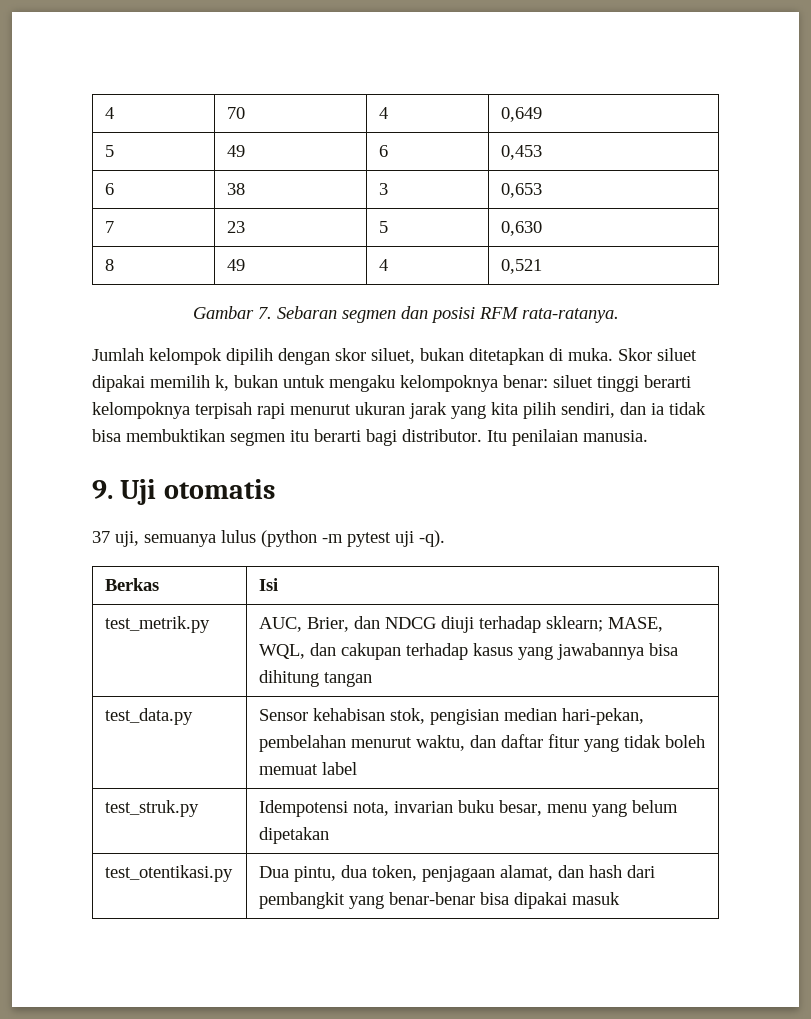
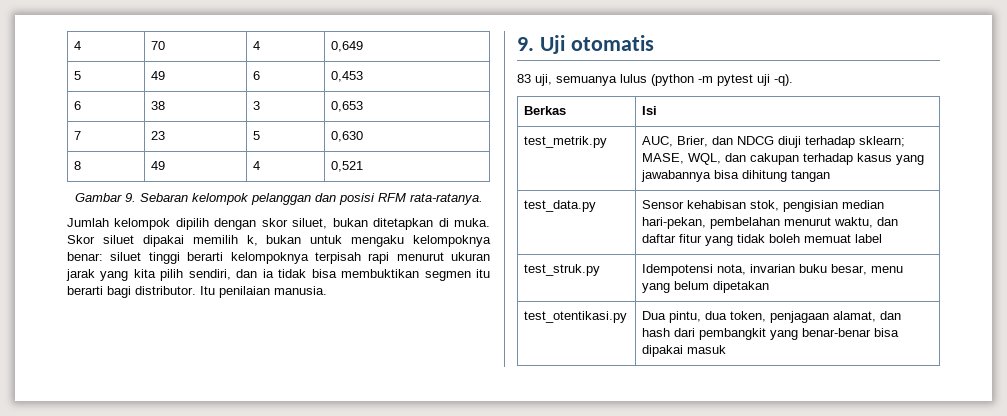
- Gambar 7. Sebaran segmen dan posisi RFM rata-ratanya.
+ Gambar 9. Sebaran kelompok pelanggan dan posisi RFM rata-ratanya.
- 37 uji, semuanya lulus (python -m pytest uji -q).
+ 83 uji, semuanya lulus (python -m pytest uji -q).

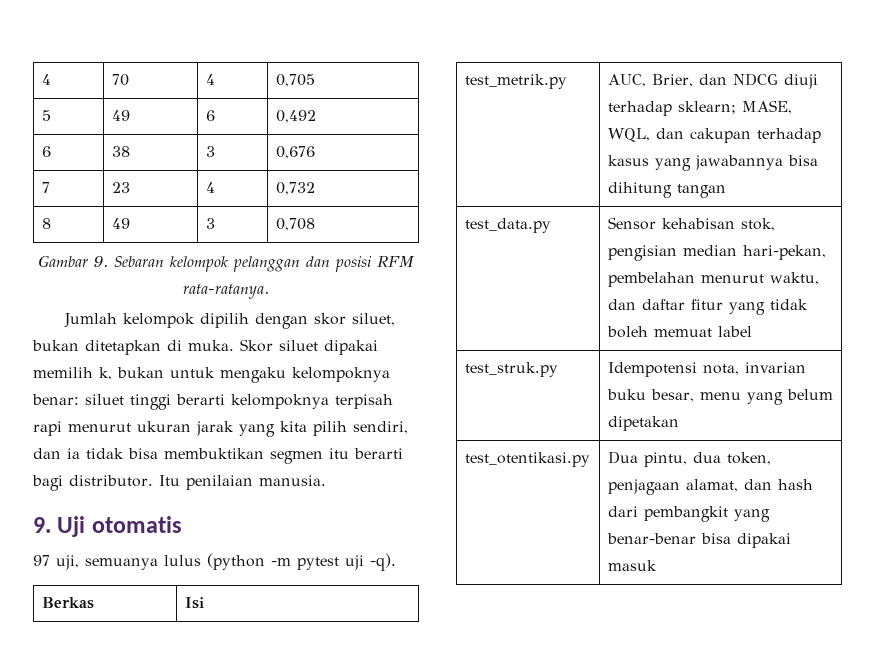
- 4 | 70 | 4 | 0,649
+ 4 | 70 | 4 | 0,705
- 5 | 49 | 6 | 0,453
+ 5 | 49 | 6 | 0,492
- 6 | 38 | 3 | 0,653
+ 6 | 38 | 3 | 0,676
- 7 | 23 | 5 | 0,630
+ 7 | 23 | 4 | 0,732
- 8 | 49 | 4 | 0,521
+ 8 | 49 | 3 | 0,708
- 83 uji, semuanya lulus (python -m pytest uji -q).
+ 97 uji, semuanya lulus (python -m pytest uji -q).

